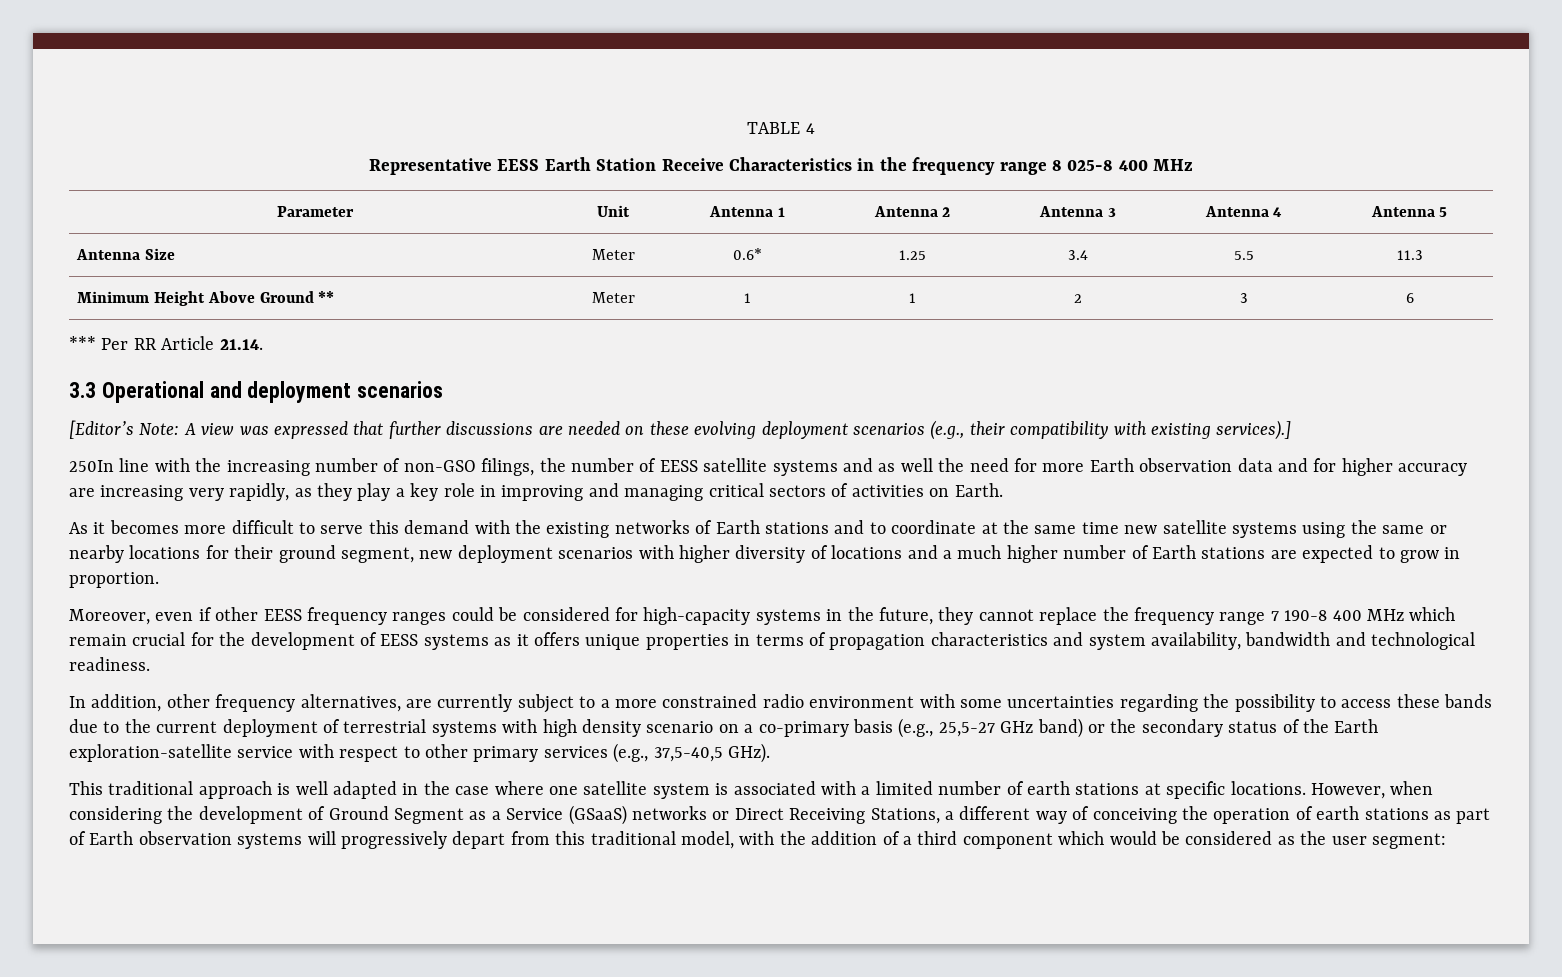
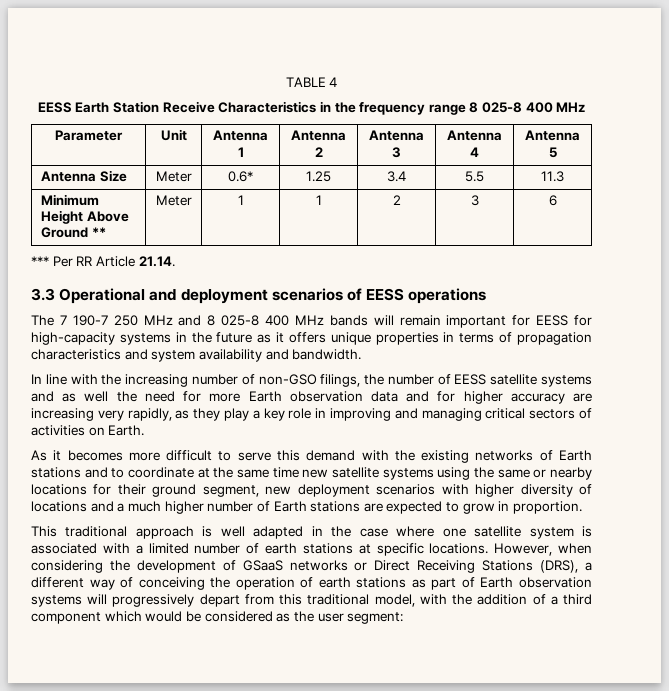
- Representative EESS Earth Station Receive Characteristics in the frequency range 8 025-8 400 MHz
+ EESS Earth Station Receive Characteristics in the frequency range 8 025-8 400 MHz
- 3.3 Operational and deployment scenarios
- [Editor’s Note: A view was expressed that further discussions are needed on these evolving deployment scenarios (e.g., their compatibility with existing services).]
- 250In line with the increasing number of non-GSO filings, the number of EESS satellite systems and as well the need for more Earth observation data and for higher accuracy are increasing very rapidly, as they play a key role in improving and managing critical sectors of activities on Earth.
+ 3.3 Operational and deployment scenarios of EESS operations
+ The 7 190-7 250 MHz and 8 025-8 400 MHz bands will remain important for EESS for high-capacity systems in the future as it offers unique properties in terms of propagation characteristics and system availability and bandwidth.
+ In line with the increasing number of non-GSO filings, the number of EESS satellite systems and as well the need for more Earth observation data and for higher accuracy are increasing very rapidly, as they play a key role in improving and managing critical sectors of activities on Earth.
- Moreover, even if other EESS frequency ranges could be considered for high-capacity systems in the future, they cannot replace the frequency range 7 190-8 400 MHz which remain crucial for the development of EESS systems as it offers unique properties in terms of propagation characteristics and system availability, bandwidth and technological readiness.
- In addition, other frequency alternatives, are currently subject to a more constrained radio environment with some uncertainties regarding the possibility to access these bands due to the current deployment of terrestrial systems with high density scenario on a co-primary basis (e.g., 25,5-27 GHz band) or the secondary status of the Earth exploration-satellite service with respect to other primary services (e.g., 37,5-40,5 GHz).
- However, when considering the development of Ground Segment as a Service (GSaaS) networks or Direct Receiving Stations, a different way of conceiving the operation of earth stations as part of Earth observation systems will progressively depart from this traditional model, with the addition of a third component which would be considered as the user segment:
+ However, when considering the development of GSaaS networks or Direct Receiving Stations (DRS), a different way of conceiving the operation of earth stations as part of Earth observation systems will progressively depart from this traditional model, with the addition of a third component which would be considered as the user segment:

